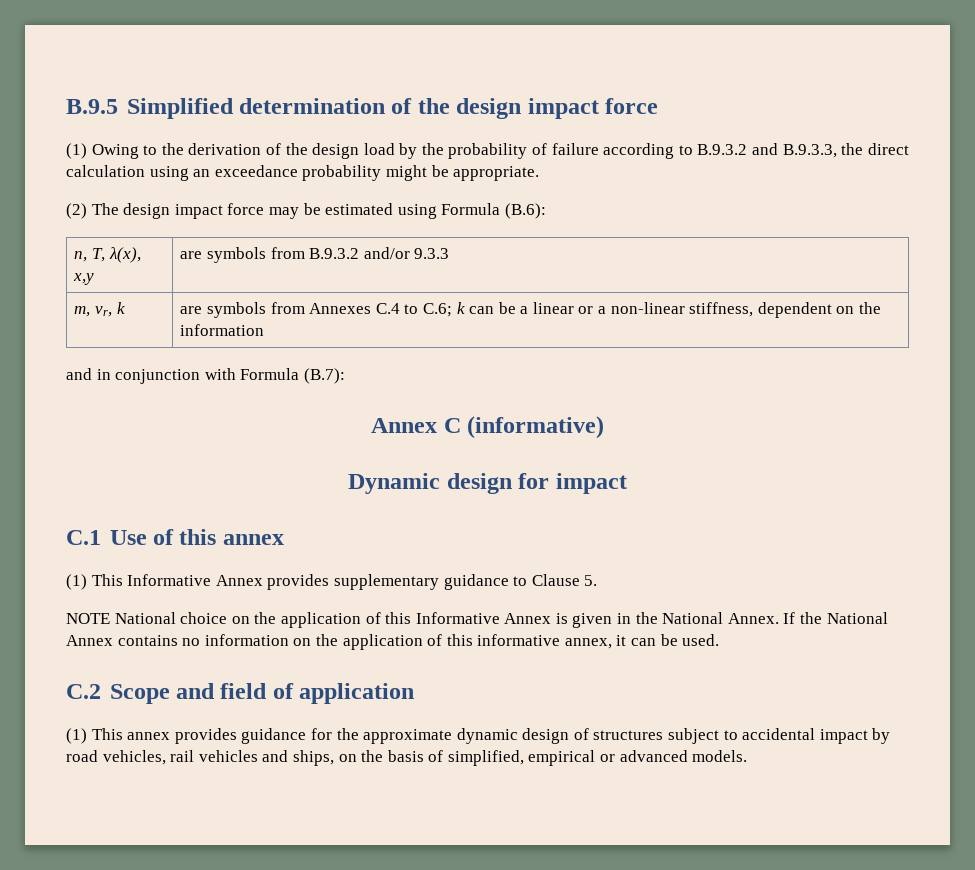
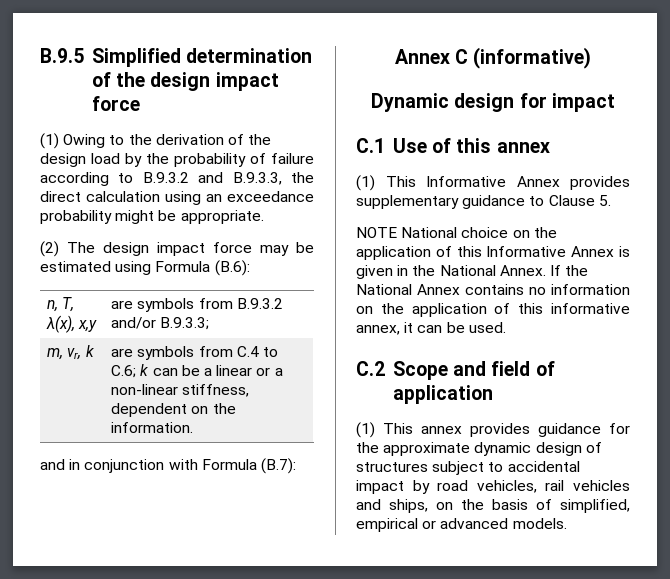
- n, T, λ(x), x,y | are symbols from B.9.3.2 and/or 9.3.3
+ n, T, λ(x), x,y | are symbols from B.9.3.2 and/or B.9.3.3;
- m, vr, k | are symbols from Annexes C.4 to C.6; k can be a linear or a non-linear stiffness, dependent on the information
+ m, vr, k | are symbols from C.4 to C.6; k can be a linear or a non-linear stiffness, dependent on the information.

